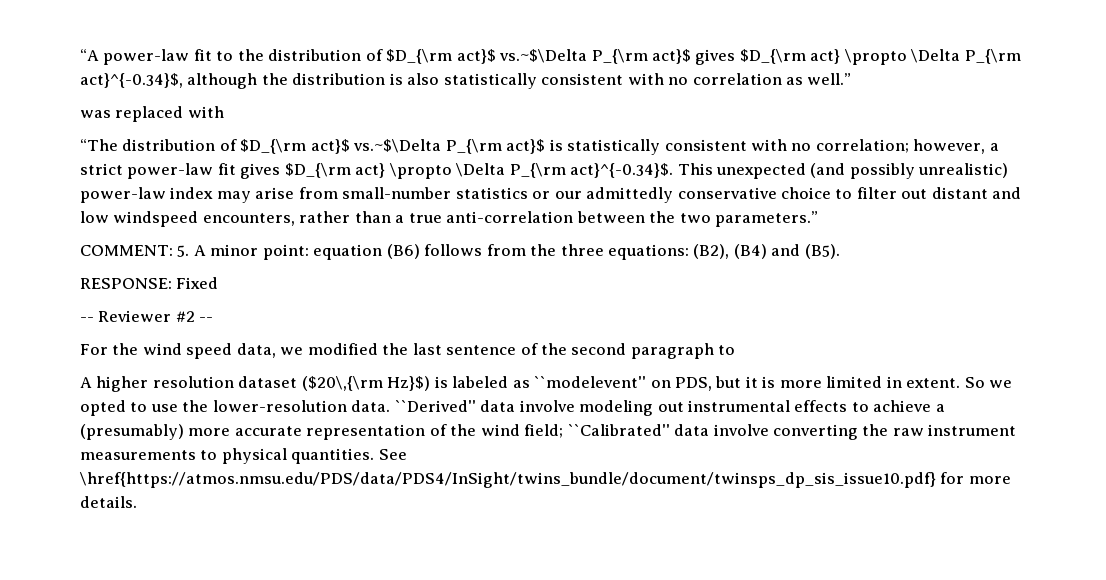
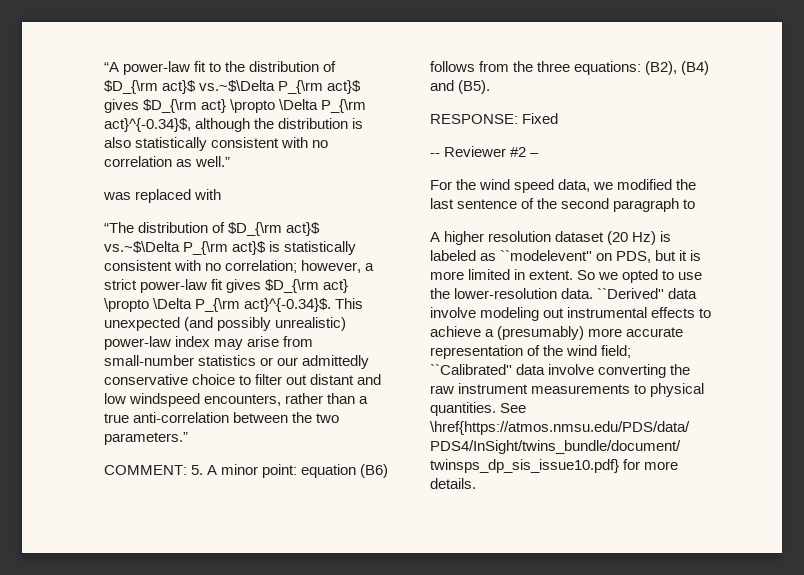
- -- Reviewer #2 --
+ -- Reviewer #2 –
- A higher resolution dataset ($20\,{\rm Hz}$) is labeled as ``modelevent'' on PDS, but it is more limited in extent.
+ A higher resolution dataset (20 Hz) is labeled as ``modelevent'' on PDS, but it is more limited in extent.

